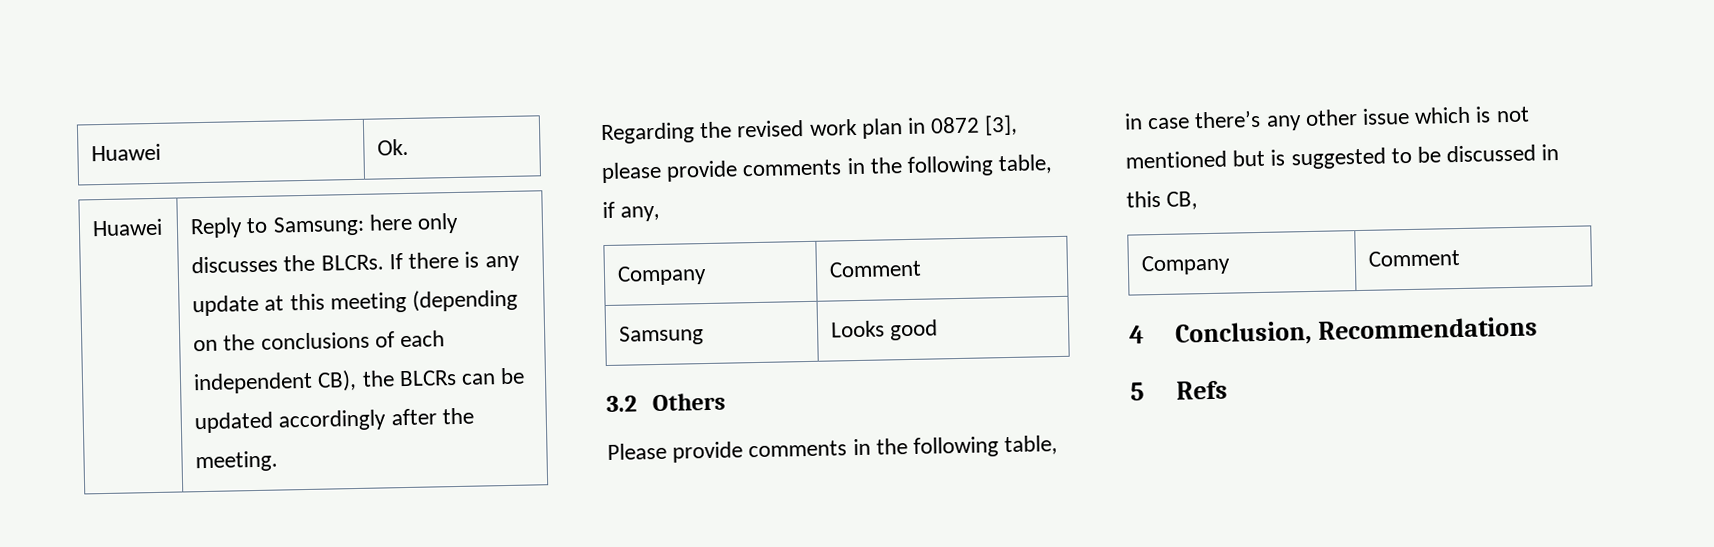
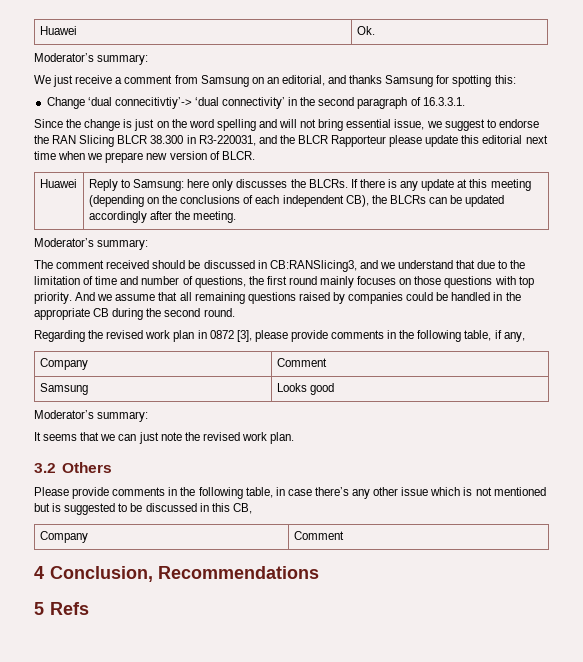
  Huawei | Ok.
+ Moderator’s summary:
+ We just receive a comment from Samsung on an editorial, and thanks Samsung for spotting this:
+ Change ‘dual connecitivtiy’-> ‘dual connectivity’ in the second paragraph of 16.3.3.1.
+ Since the change is just on the word spelling and will not bring essential issue, we suggest to endorse the RAN Slicing BLCR 38.300 in R3-220031, and the BLCR Rapporteur please update this editorial next time when we prepare new version of BLCR.
  Huawei | Reply to Samsung: here only discusses the BLCRs. If there is any update at this meeting (depending on the conclusions of each independent CB), the BLCRs can be updated accordingly after the meeting.
+ Moderator’s summary:
+ The comment received should be discussed in CB:RANSlicing3, and we understand that due to the limitation of time and number of questions, the first round mainly focuses on those questions with top priority. And we assume that all remaining questions raised by companies could be handled in the appropriate CB during the second round.
  Samsung | Looks good
+ Moderator’s summary:
+ It seems that we can just note the revised work plan.

